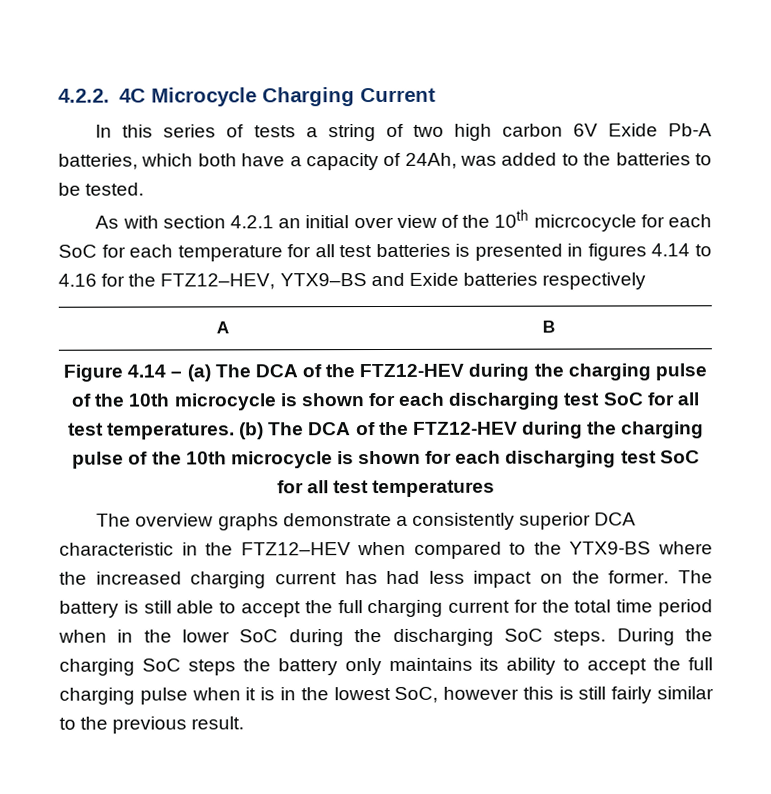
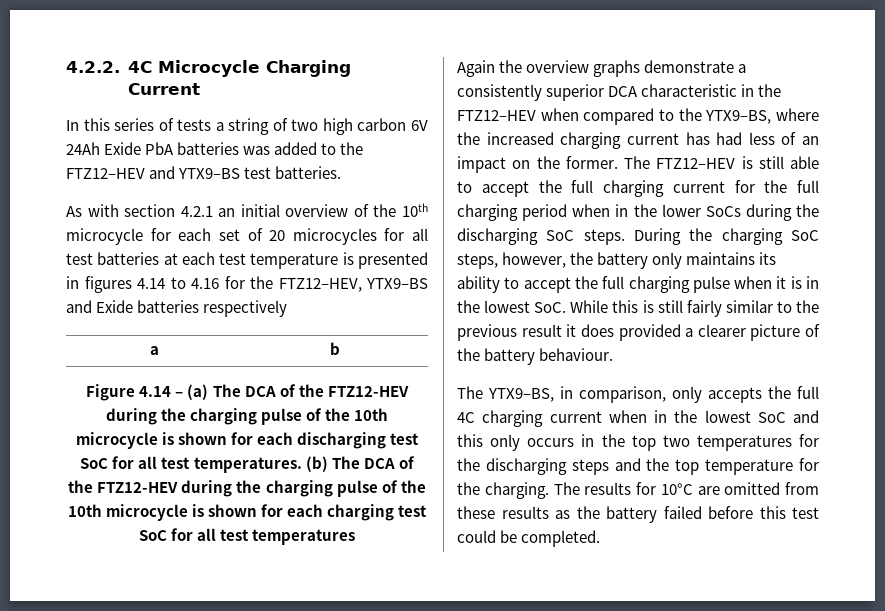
- In this series of tests a string of two high carbon 6V Exide Pb-A batteries, which both have a capacity of 24Ah, was added to the batteries to be tested.
+ In this series of tests a string of two high carbon 6V 24Ah Exide PbA batteries was added to the FTZ12–HEV and YTX9–BS test batteries.
- As with section 4.2.1 an initial over view of the 10th micrcocycle for each SoC for each temperature for all test batteries is presented in figures 4.14 to 4.16 for the FTZ12–HEV, YTX9–BS and Exide batteries respectively
+ As with section 4.2.1 an initial overview of the 10th microcycle for each set of 20 microcycles for all test batteries at each test temperature is presented in figures 4.14 to 4.16 for the FTZ12–HEV, YTX9–BS and Exide batteries respectively
- A | B
+ a | b
- (b) The DCA of the FTZ12-HEV during the charging pulse of the 10th microcycle is shown for each discharging test SoC for all test temperatures
+ (b) The DCA of the FTZ12-HEV during the charging pulse of the 10th microcycle is shown for each charging test SoC for all test temperatures
- The overview graphs demonstrate a consistently superior DCA characteristic in the FTZ12–HEV when compared to the YTX9-BS where the increased charging current has had less impact on the former.
+ Again the overview graphs demonstrate a consistently superior DCA characteristic in the FTZ12–HEV when compared to the YTX9–BS, where the increased charging current has had less of an impact on the former.
- The battery is still able to accept the full charging current for the total time period when in the lower SoC during the discharging SoC steps.
+ The FTZ12–HEV is still able to accept the full charging current for the full charging period when in the lower SoCs during the discharging SoC steps.
- During the charging SoC steps the battery only maintains its ability to accept the full charging pulse when it is in the lowest SoC, however this is still fairly similar to the previous result.
+ During the charging SoC steps, however, the battery only maintains its ability to accept the full charging pulse when it is in the lowest SoC. While this is still fairly similar to the previous result it does provided a clearer picture of the battery behaviour.
+ The YTX9–BS, in comparison, only accepts the full 4C charging current when in the lowest SoC and this only occurs in the top two temperatures for the discharging steps and the top temperature for the charging. The results for 10°C are omitted from these results as the battery failed before this test could be completed.

